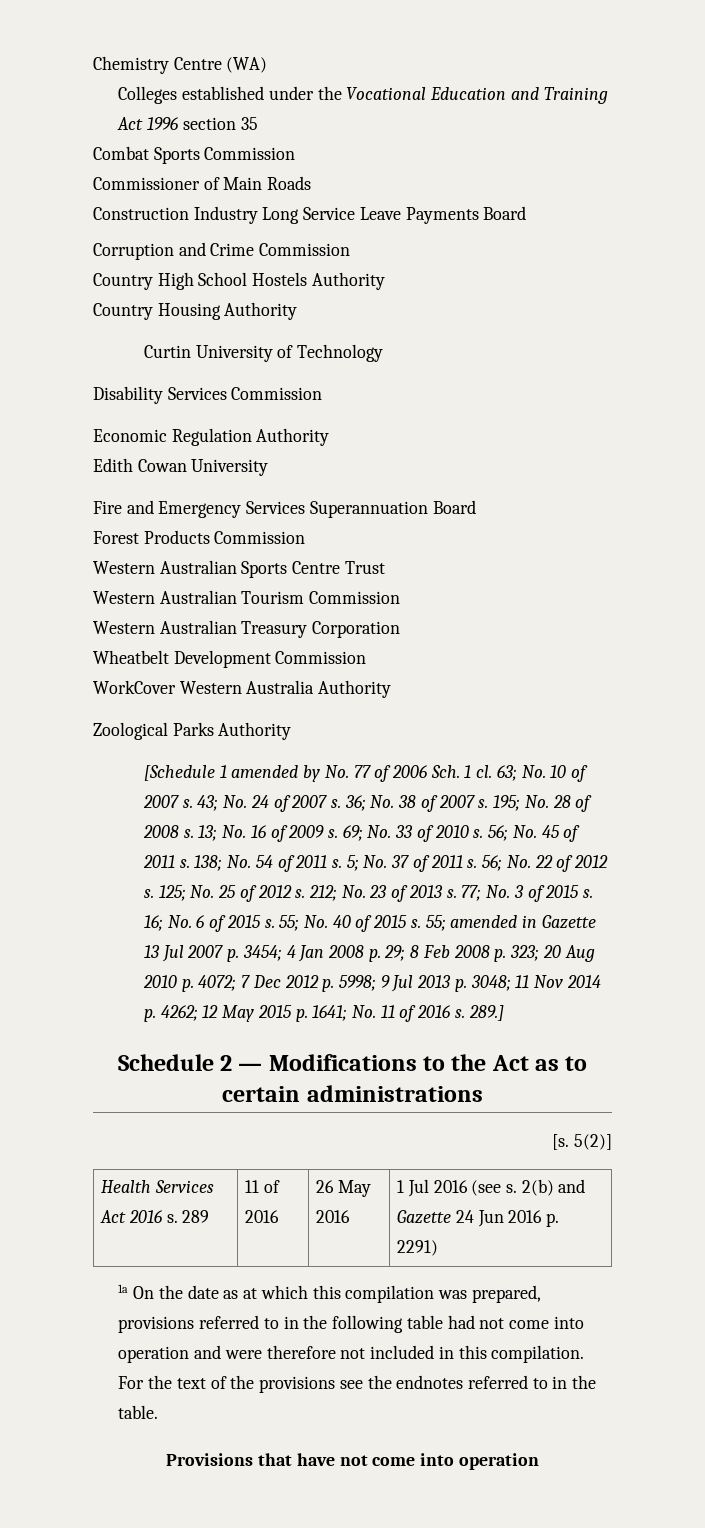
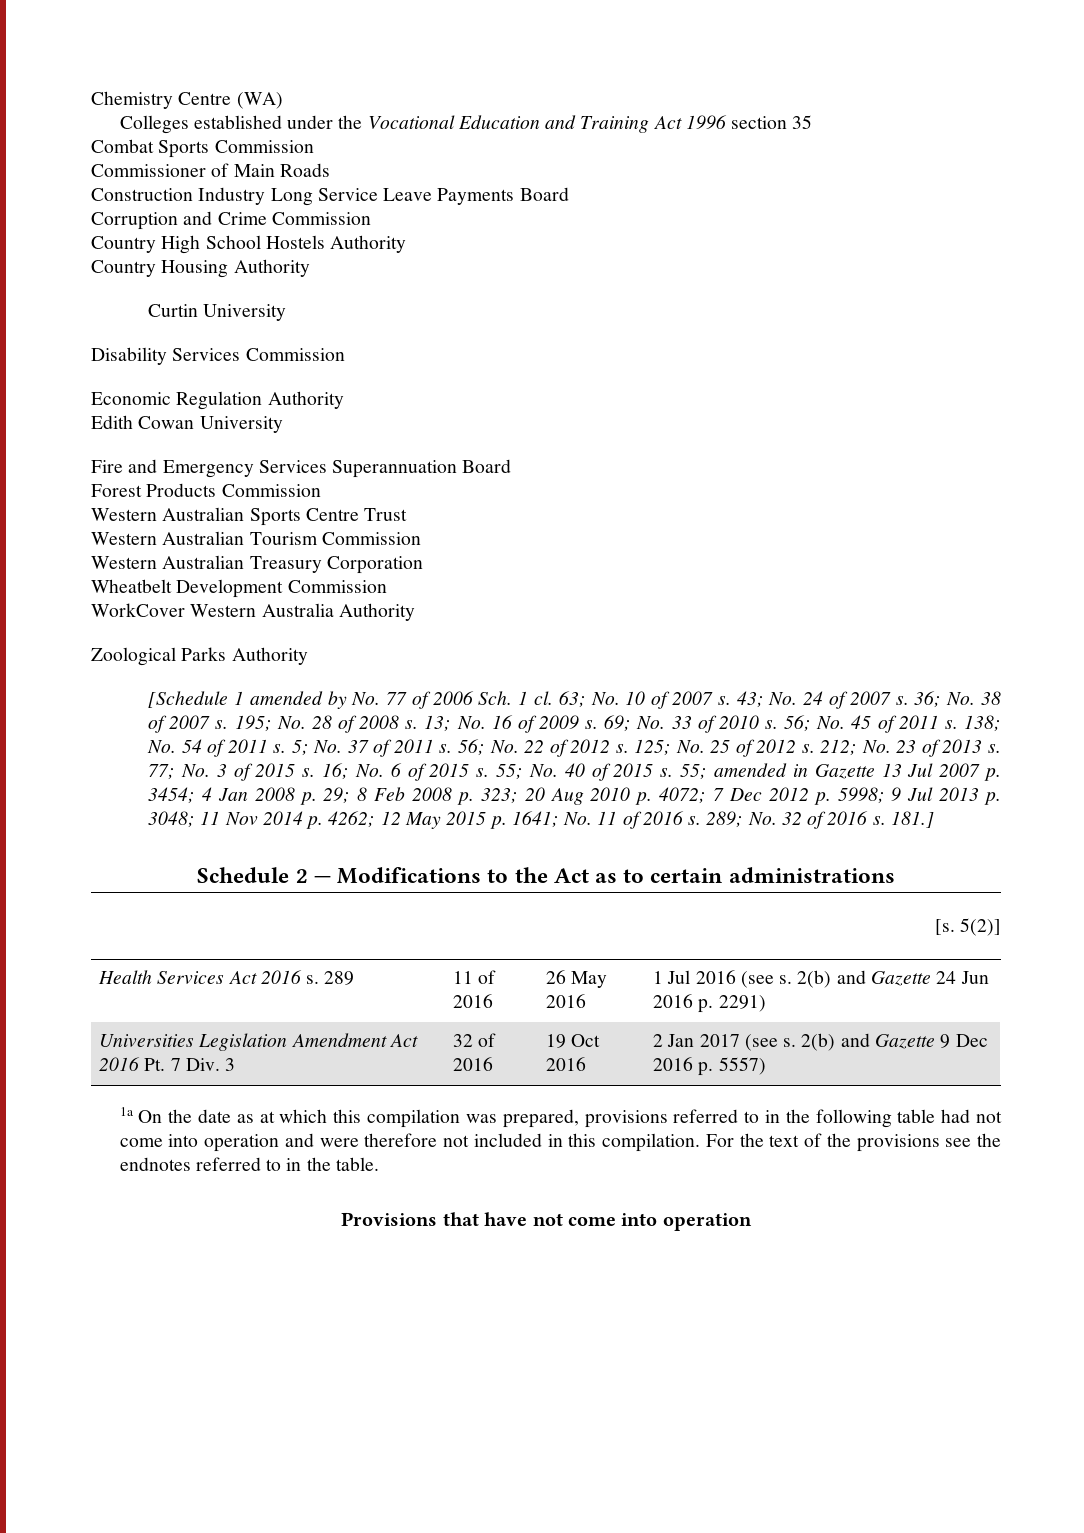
- Curtin University of Technology
+ Curtin University
- 289.]
+ 289; No. 32 of 2016 s. 181.]
+ Universities Legislation Amendment Act 2016 Pt. 7 Div. 3 | 32 of 2016 | 19 Oct 2016 | 2 Jan 2017 (see s. 2(b) and Gazette 9 Dec 2016 p. 5557)

